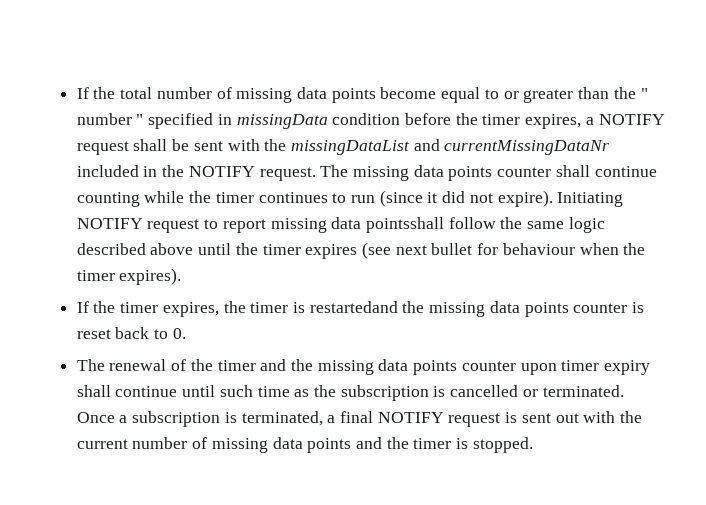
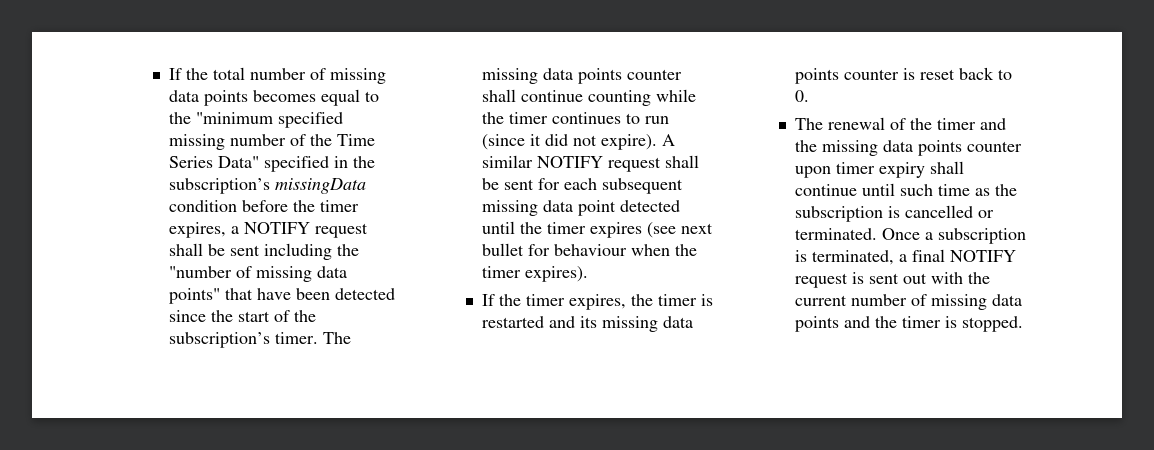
- If the total number of missing data points become equal to or greater than the " number " specified in missingData condition before the timer expires, a NOTIFY request shall be sent with the missingDataList and currentMissingDataNr included in the NOTIFY request.
+ If the total number of missing data points becomes equal to the "minimum specified missing number of the Time Series Data" specified in the subscription’s missingData condition before the timer expires, a NOTIFY request shall be sent including the "number of missing data points" that have been detected since the start of the subscription’s timer.
- Initiating NOTIFY request to report missing data pointsshall follow the same logic described above until the timer expires (see next bullet for behaviour when the timer expires).
+ A similar NOTIFY request shall be sent for each subsequent missing data point detected until the timer expires (see next bullet for behaviour when the timer expires).
- If the timer expires, the timer is restartedand the missing data points counter is reset back to 0.
+ If the timer expires, the timer is restarted and its missing data points counter is reset back to 0.

